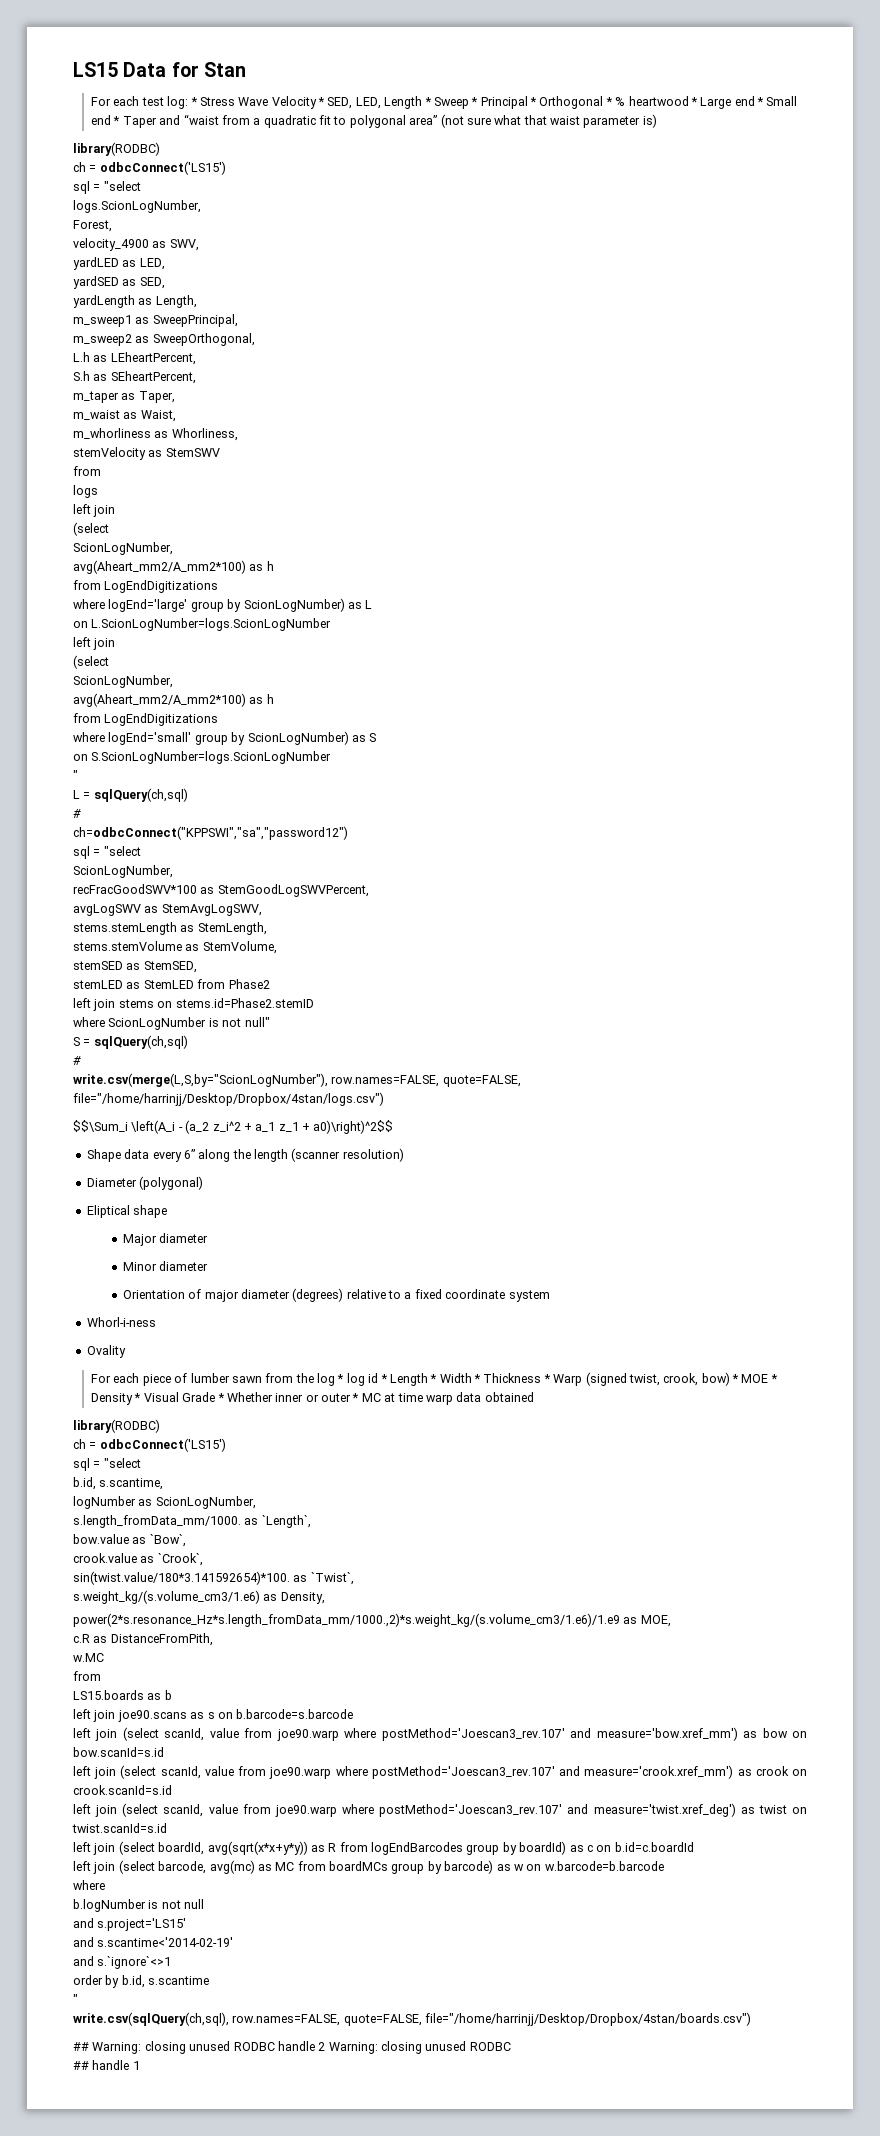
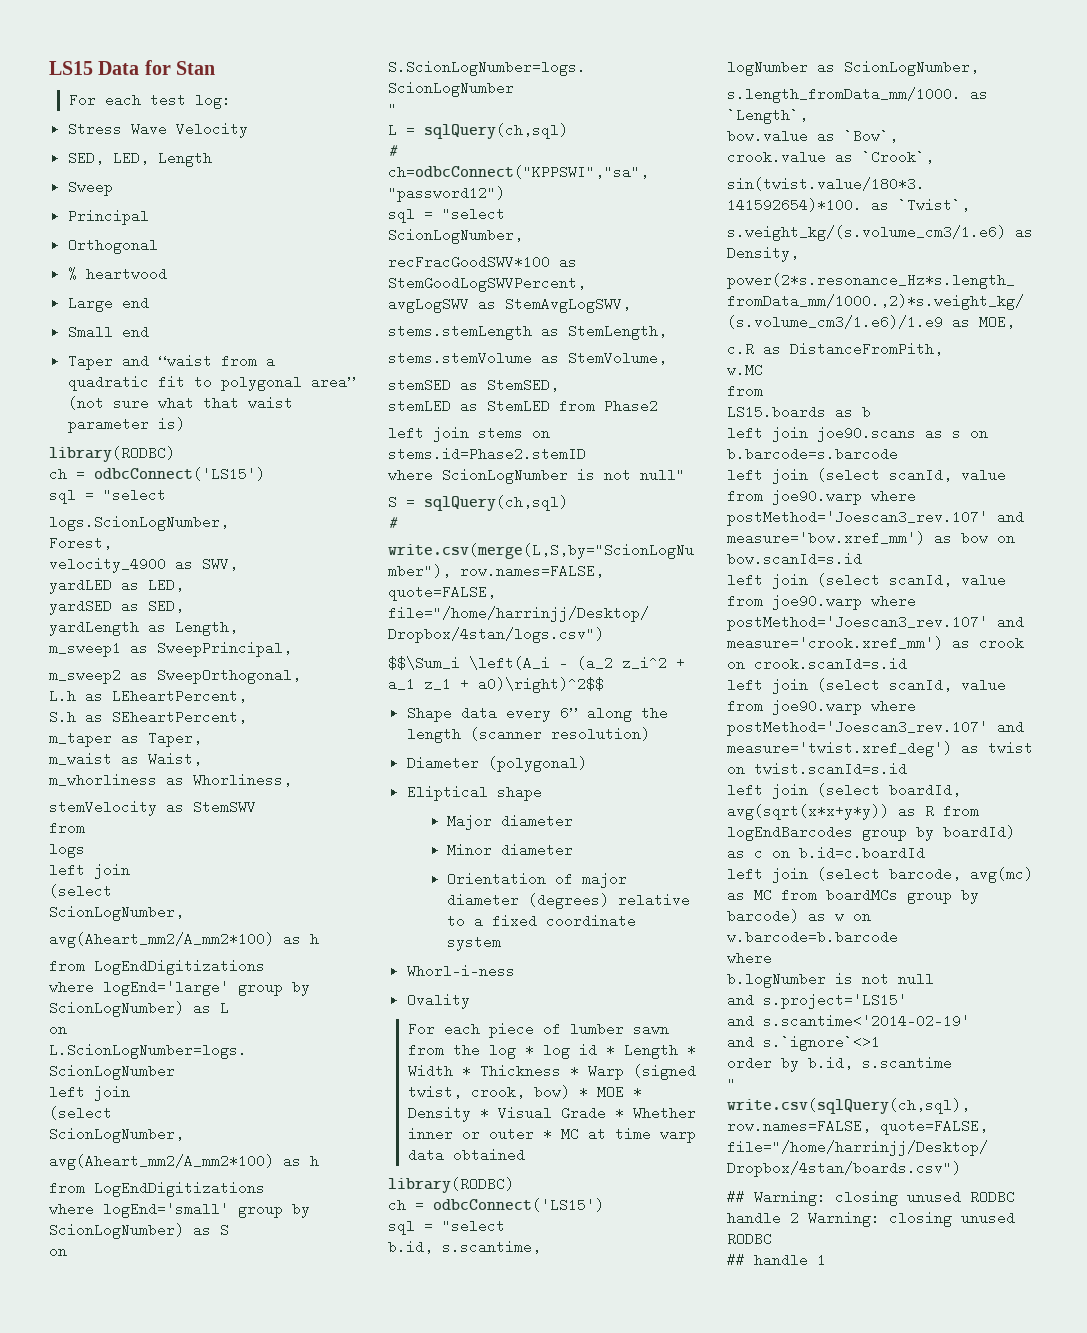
- For each test log: * Stress Wave Velocity * SED, LED, Length * Sweep * Principal * Orthogonal * % heartwood * Large end * Small end * Taper and “waist from a quadratic fit to polygonal area” (not sure what that waist parameter is)
+ For each test log:
+ Stress Wave Velocity
+ SED, LED, Length
+ Sweep
+ Principal
+ Orthogonal
+ % heartwood
+ Large end
+ Small end
+ Taper and “waist from a quadratic fit to polygonal area” (not sure what that waist parameter is)

